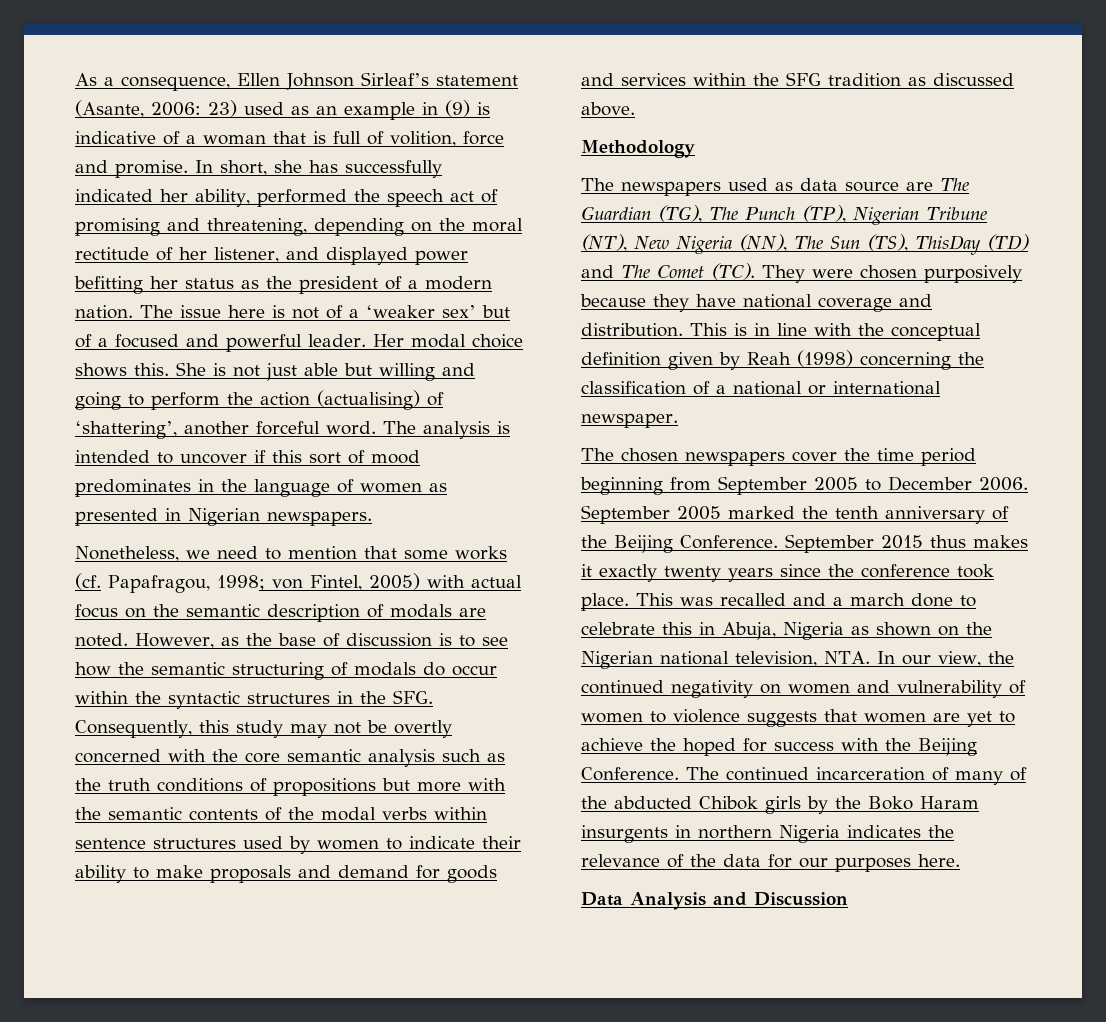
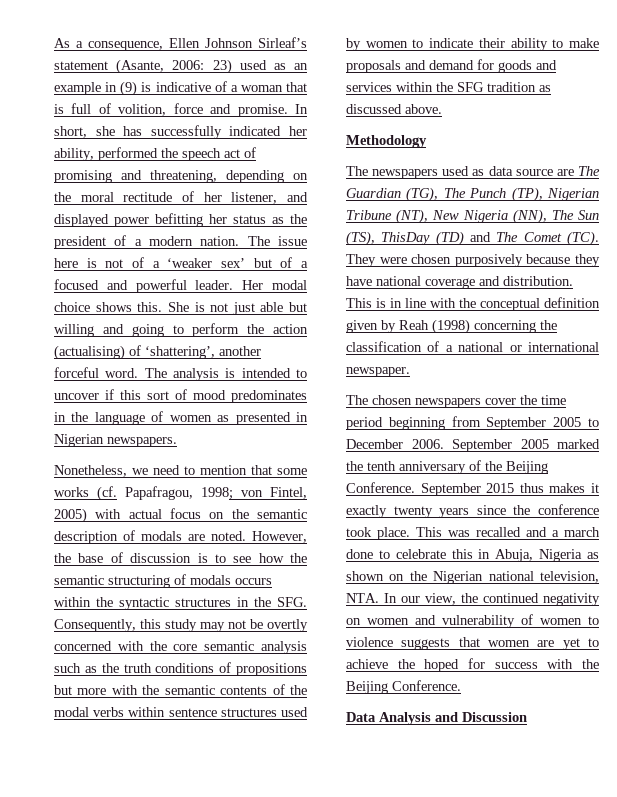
- However, as the base of discussion is to see how the semantic structuring of modals do occur within the syntactic structures in the SFG. Consequently, this study may not be overtly concerned with the core semantic analysis such as the truth conditions of propositions but more with the semantic contents of the modal verbs within sentence structures used by women to indicate their ability to make proposals and demand for goods and services within the SFG tradition as discussed above.
+ However, the base of discussion is to see how the semantic structuring of modals occurs within the syntactic structures in the SFG. Consequently, this study may not be overtly concerned with the core semantic analysis such as the truth conditions of propositions but more with the semantic contents of the modal verbs within sentence structures used by women to indicate their ability to make proposals and demand for goods and services within the SFG tradition as discussed above.
- The continued incarceration of many of the abducted Chibok girls by the Boko Haram insurgents in northern Nigeria indicates the relevance of the data for our purposes here.

